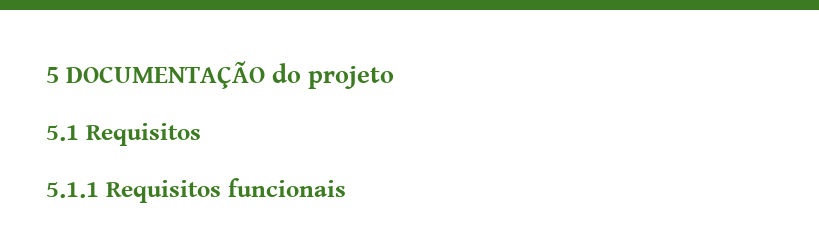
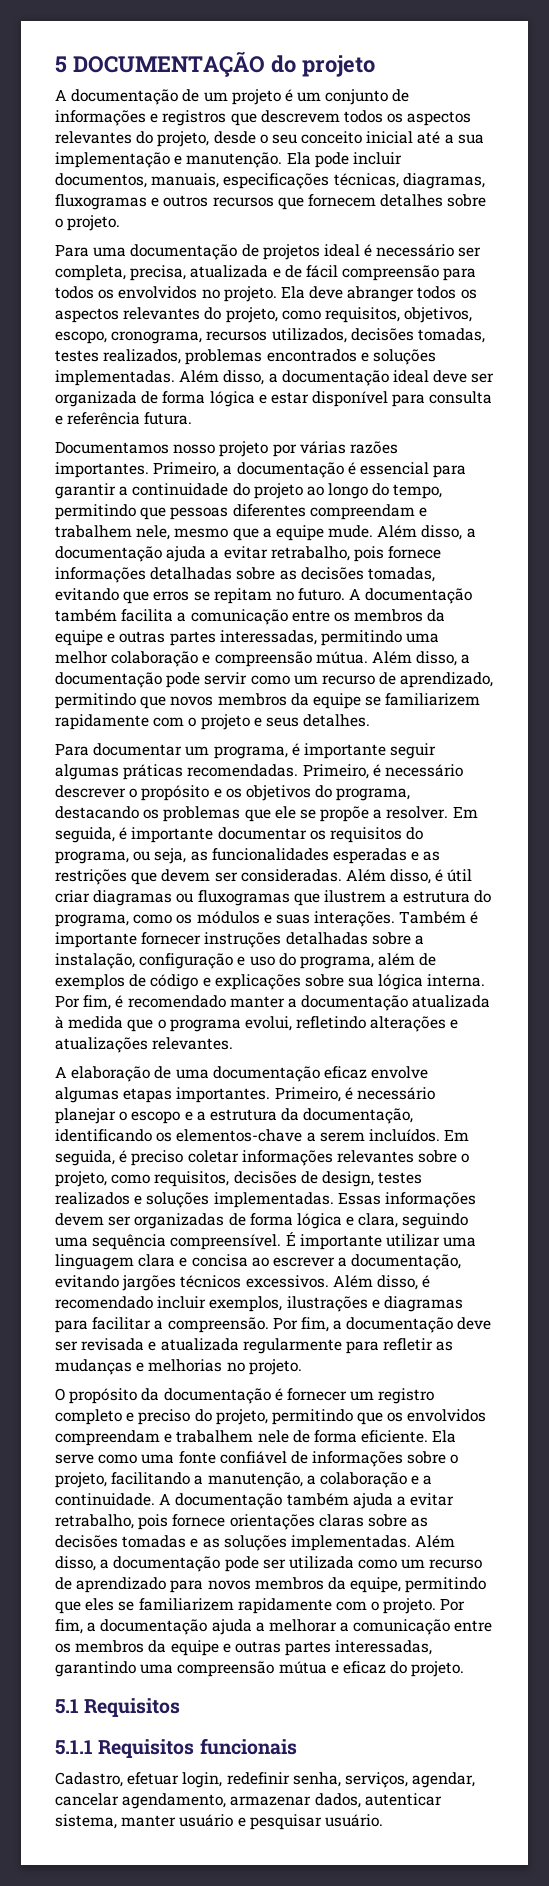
+ A documentação de um projeto é um conjunto de informações e registros que descrevem todos os aspectos relevantes do projeto, desde o seu conceito inicial até a sua implementação e manutenção. Ela pode incluir documentos, manuais, especificações técnicas, diagramas, fluxogramas e outros recursos que fornecem detalhes sobre o projeto.
+ Para uma documentação de projetos ideal é necessário ser completa, precisa, atualizada e de fácil compreensão para todos os envolvidos no projeto. Ela deve abranger todos os aspectos relevantes do projeto, como requisitos, objetivos, escopo, cronograma, recursos utilizados, decisões tomadas, testes realizados, problemas encontrados e soluções implementadas. Além disso, a documentação ideal deve ser organizada de forma lógica e estar disponível para consulta e referência futura.
+ Documentamos nosso projeto por várias razões importantes. Primeiro, a documentação é essencial para garantir a continuidade do projeto ao longo do tempo, permitindo que pessoas diferentes compreendam e trabalhem nele, mesmo que a equipe mude. Além disso, a documentação ajuda a evitar retrabalho, pois fornece informações detalhadas sobre as decisões tomadas, evitando que erros se repitam no futuro. A documentação também facilita a comunicação entre os membros da equipe e outras partes interessadas, permitindo uma melhor colaboração e compreensão mútua. Além disso, a documentação pode servir como um recurso de aprendizado, permitindo que novos membros da equipe se familiarizem rapidamente com o projeto e seus detalhes.
+ Para documentar um programa, é importante seguir algumas práticas recomendadas. Primeiro, é necessário descrever o propósito e os objetivos do programa, destacando os problemas que ele se propõe a resolver. Em seguida, é importante documentar os requisitos do programa, ou seja, as funcionalidades esperadas e as restrições que devem ser consideradas. Além disso, é útil criar diagramas ou fluxogramas que ilustrem a estrutura do programa, como os módulos e suas interações. Também é importante fornecer instruções detalhadas sobre a instalação, configuração e uso do programa, além de exemplos de código e explicações sobre sua lógica interna. Por fim, é recomendado manter a documentação atualizada à medida que o programa evolui, refletindo alterações e atualizações relevantes.
+ A elaboração de uma documentação eficaz envolve algumas etapas importantes. Primeiro, é necessário planejar o escopo e a estrutura da documentação, identificando os elementos-chave a serem incluídos. Em seguida, é preciso coletar informações relevantes sobre o projeto, como requisitos, decisões de design, testes realizados e soluções implementadas. Essas informações devem ser organizadas de forma lógica e clara, seguindo uma sequência compreensível. É importante utilizar uma linguagem clara e concisa ao escrever a documentação, evitando jargões técnicos excessivos. Além disso, é recomendado incluir exemplos, ilustrações e diagramas para facilitar a compreensão. Por fim, a documentação deve ser revisada e atualizada regularmente para refletir as mudanças e melhorias no projeto.
+ O propósito da documentação é fornecer um registro completo e preciso do projeto, permitindo que os envolvidos compreendam e trabalhem nele de forma eficiente. Ela serve como uma fonte confiável de informações sobre o projeto, facilitando a manutenção, a colaboração e a continuidade. A documentação também ajuda a evitar retrabalho, pois fornece orientações claras sobre as decisões tomadas e as soluções implementadas. Além disso, a documentação pode ser utilizada como um recurso de aprendizado para novos membros da equipe, permitindo que eles se familiarizem rapidamente com o projeto. Por fim, a documentação ajuda a melhorar a comunicação entre os membros da equipe e outras partes interessadas, garantindo uma compreensão mútua e eficaz do projeto.
+ Cadastro, efetuar login, redefinir senha, serviços, agendar, cancelar agendamento, armazenar dados, autenticar sistema, manter usuário e pesquisar usuário.

